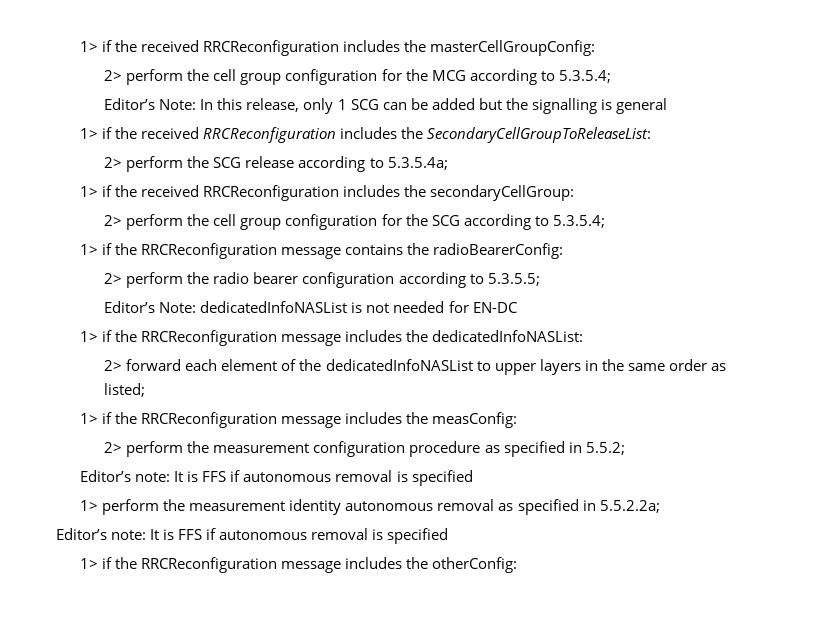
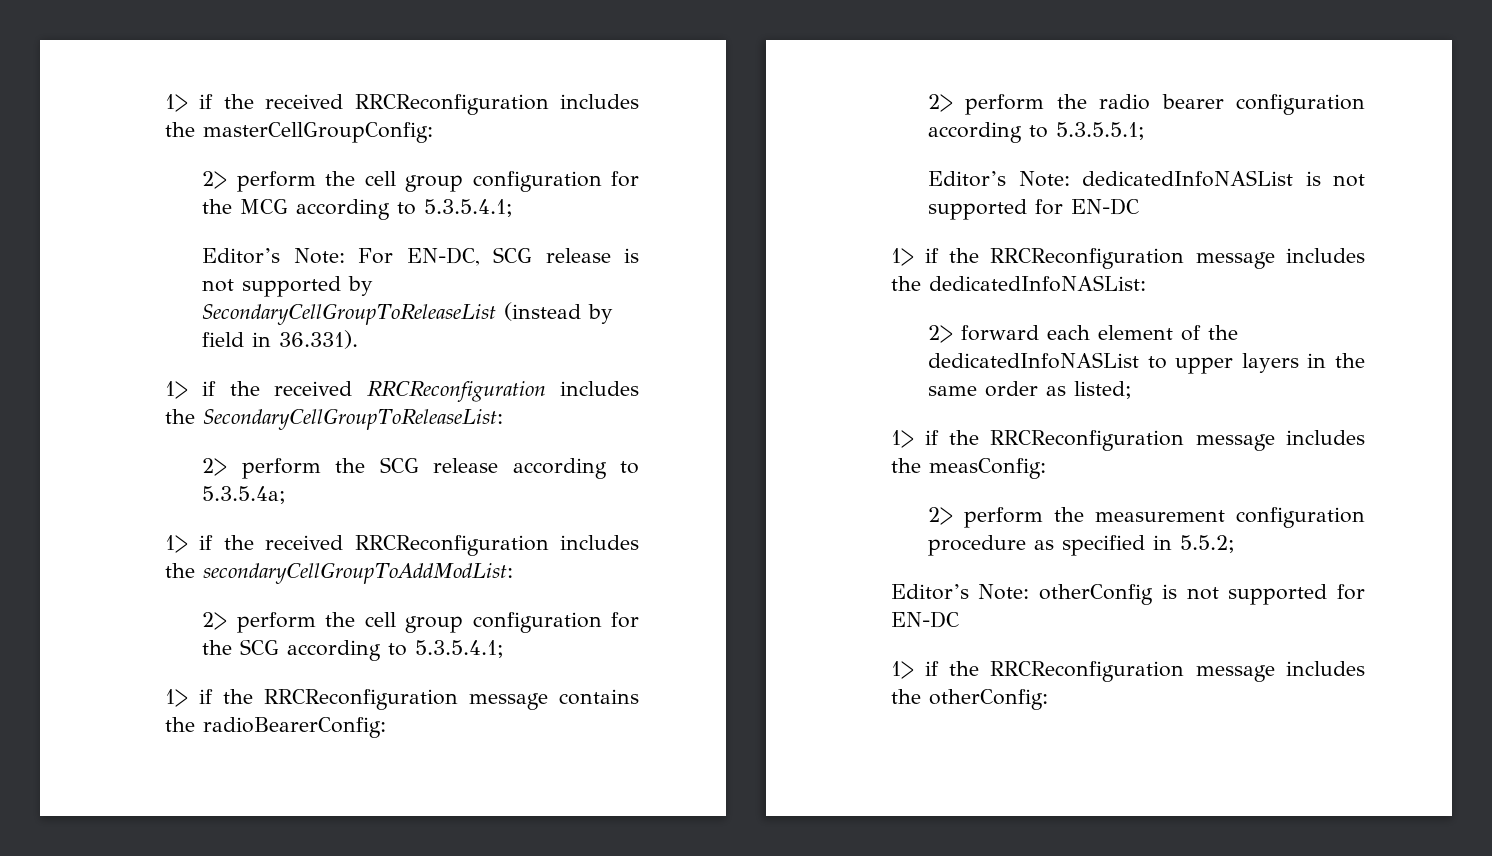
- 2> perform the cell group configuration for the MCG according to 5.3.5.4;
- Editor’s Note: In this release, only 1 SCG can be added but the signalling is general
+ 2> perform the cell group configuration for the MCG according to 5.3.5.4.1;
+ Editor’s Note: For EN-DC, SCG release is not supported by SecondaryCellGroupToReleaseList (instead by field in 36.331).
- 1> if the received RRCReconfiguration includes the secondaryCellGroup:
+ 1> if the received RRCReconfiguration includes the secondaryCellGroupToAddModList:
- 2> perform the cell group configuration for the SCG according to 5.3.5.4;
+ 2> perform the cell group configuration for the SCG according to 5.3.5.4.1;
- 2> perform the radio bearer configuration according to 5.3.5.5;
+ 2> perform the radio bearer configuration according to 5.3.5.5.1;
- Editor’s Note: dedicatedInfoNASList is not needed for EN-DC
+ Editor’s Note: dedicatedInfoNASList is not supported for EN-DC
  2> perform the measurement configuration procedure as specified in 5.5.2;
- Editor’s note: It is FFS if autonomous removal is specified
- 1> perform the measurement identity autonomous removal as specified in 5.5.2.2a;
- Editor’s note: It is FFS if autonomous removal is specified
+ Editor’s Note: otherConfig is not supported for EN-DC

